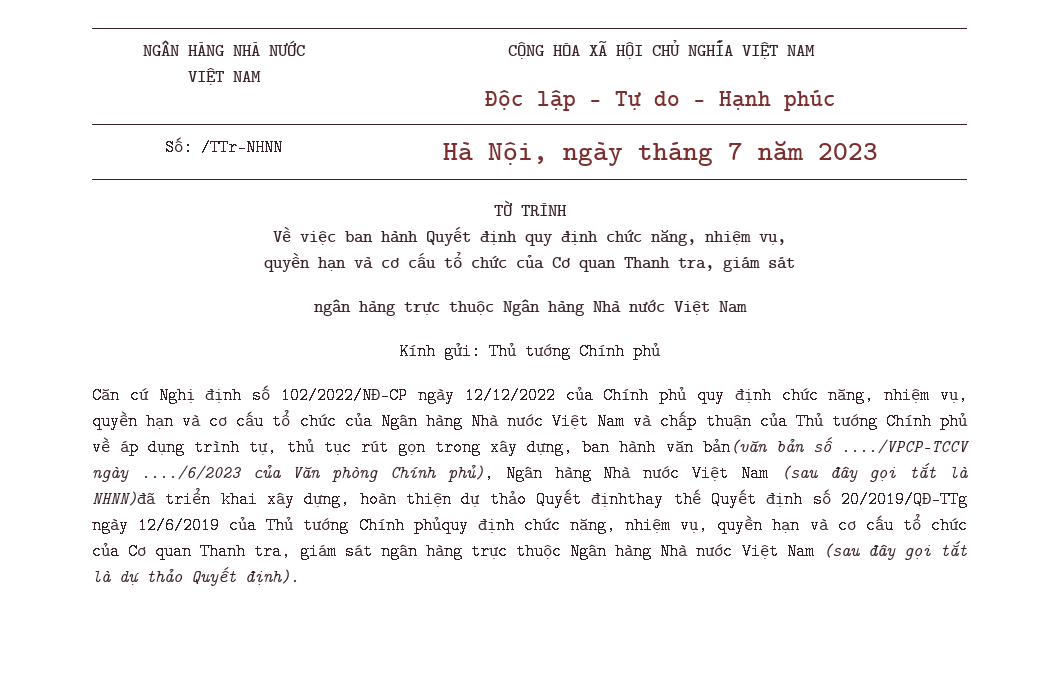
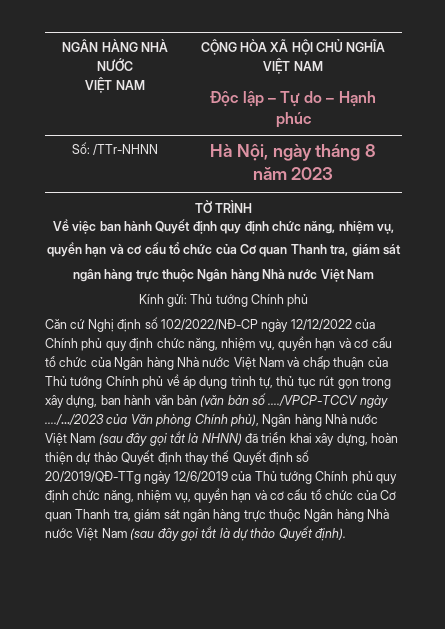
- Số: /TTr-NHNN | Hà Nội, ngày tháng 7 năm 2023
+ Số: /TTr-NHNN | Hà Nội, ngày tháng 8 năm 2023
- Căn cứ Nghị định số 102/2022/NĐ-CP ngày 12/12/2022 của Chính phủ quy định chức năng, nhiệm vụ, quyền hạn và cơ cấu tổ chức của Ngân hàng Nhà nước Việt Nam và chấp thuận của Thủ tướng Chính phủ về áp dụng trình tự, thủ tục rút gọn trong xây dựng, ban hành văn bản(văn bản số ..../VPCP-TCCV ngày ..../6/2023 của Văn phòng Chính phủ), Ngân hàng Nhà nước Việt Nam (sau đây gọi tắt là NHNN)đã triển khai xây dựng, hoàn thiện dự thảo Quyết địnhthay thế Quyết định số 20/2019/QĐ-TTg ngày 12/6/2019 của Thủ tướng Chính phủquy định chức năng, nhiệm vụ, quyền hạn và cơ cấu tổ chức của Cơ quan Thanh tra, giám sát ngân hàng trực thuộc Ngân hàng Nhà nước Việt Nam (sau đây gọi tắt là dự thảo Quyết định).
+ Căn cứ Nghị định số 102/2022/NĐ-CP ngày 12/12/2022 của Chính phủ quy định chức năng, nhiệm vụ, quyền hạn và cơ cấu tổ chức của Ngân hàng Nhà nước Việt Nam và chấp thuận của Thủ tướng Chính phủ về áp dụng trình tự, thủ tục rút gọn trong xây dựng, ban hành văn bản (văn bản số ..../VPCP-TCCV ngày ..../.../2023 của Văn phòng Chính phủ), Ngân hàng Nhà nước Việt Nam (sau đây gọi tắt là NHNN) đã triển khai xây dựng, hoàn thiện dự thảo Quyết định thay thế Quyết định số 20/2019/QĐ-TTg ngày 12/6/2019 của Thủ tướng Chính phủ quy định chức năng, nhiệm vụ, quyền hạn và cơ cấu tổ chức của Cơ quan Thanh tra, giám sát ngân hàng trực thuộc Ngân hàng Nhà nước Việt Nam (sau đây gọi tắt là dự thảo Quyết định).

